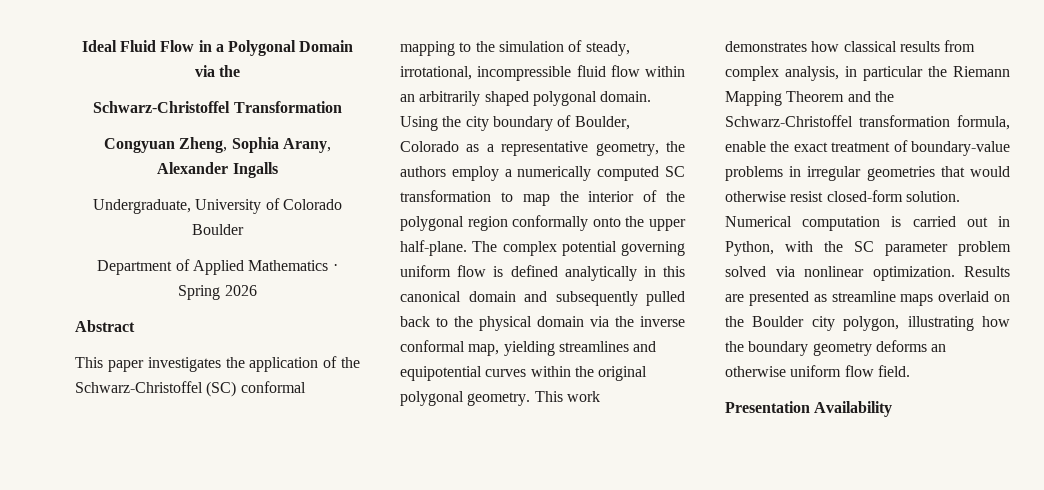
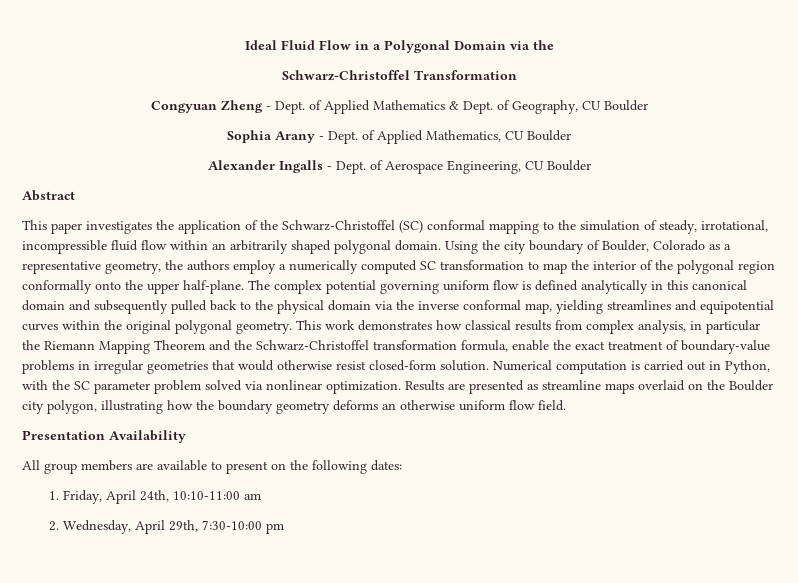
- Congyuan Zheng, Sophia Arany, Alexander Ingalls
- Undergraduate, University of Colorado Boulder
- Department of Applied Mathematics · Spring 2026
+ Congyuan Zheng - Dept. of Applied Mathematics & Dept. of Geography, CU Boulder
+ Sophia Arany - Dept. of Applied Mathematics, CU Boulder
+ Alexander Ingalls - Dept. of Aerospace Engineering, CU Boulder
+ All group members are available to present on the following dates:
+ 1. Friday, April 24th, 10:10-11:00 am
+ 2. Wednesday, April 29th, 7:30-10:00 pm

